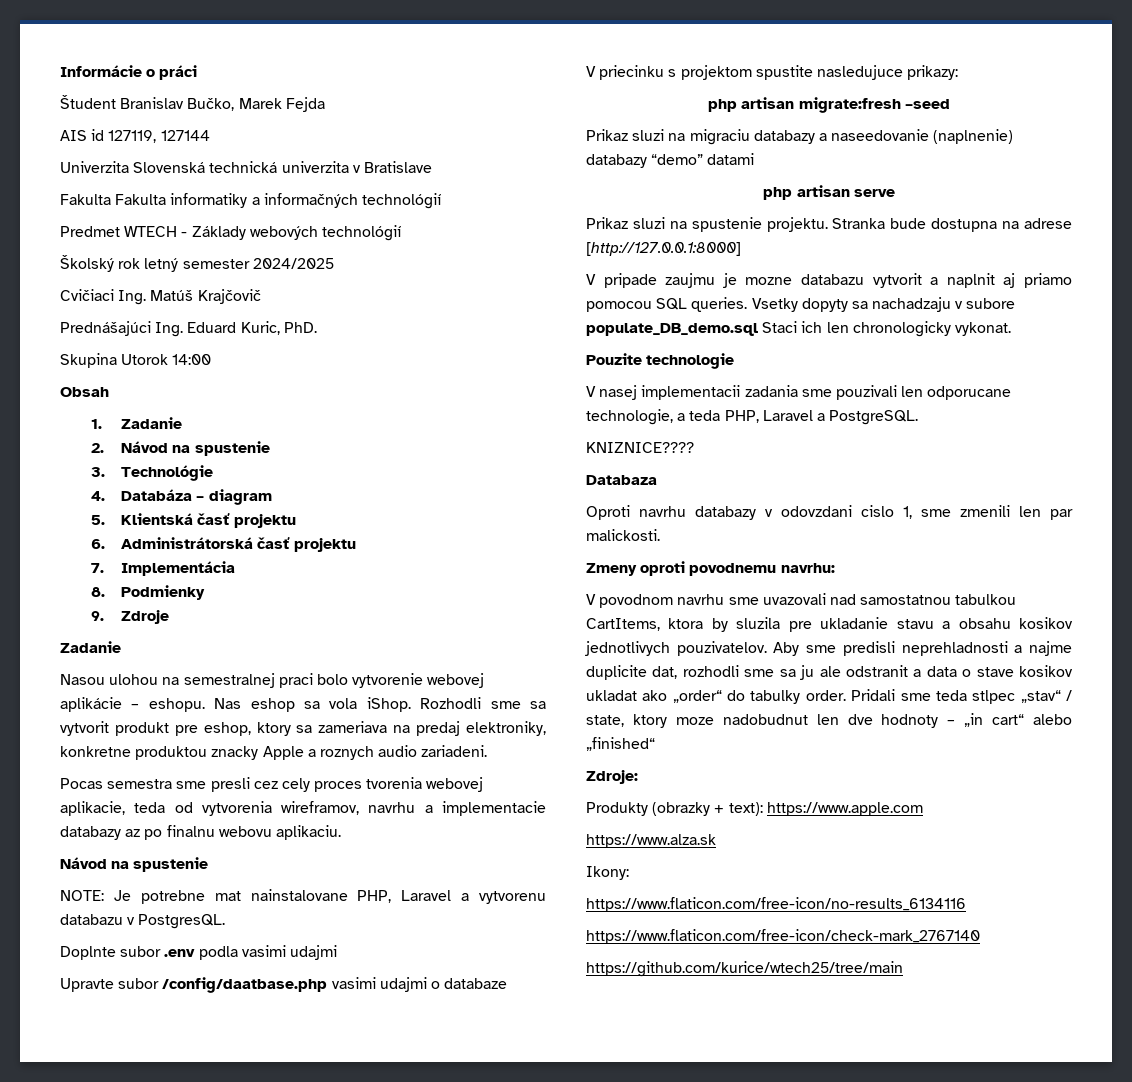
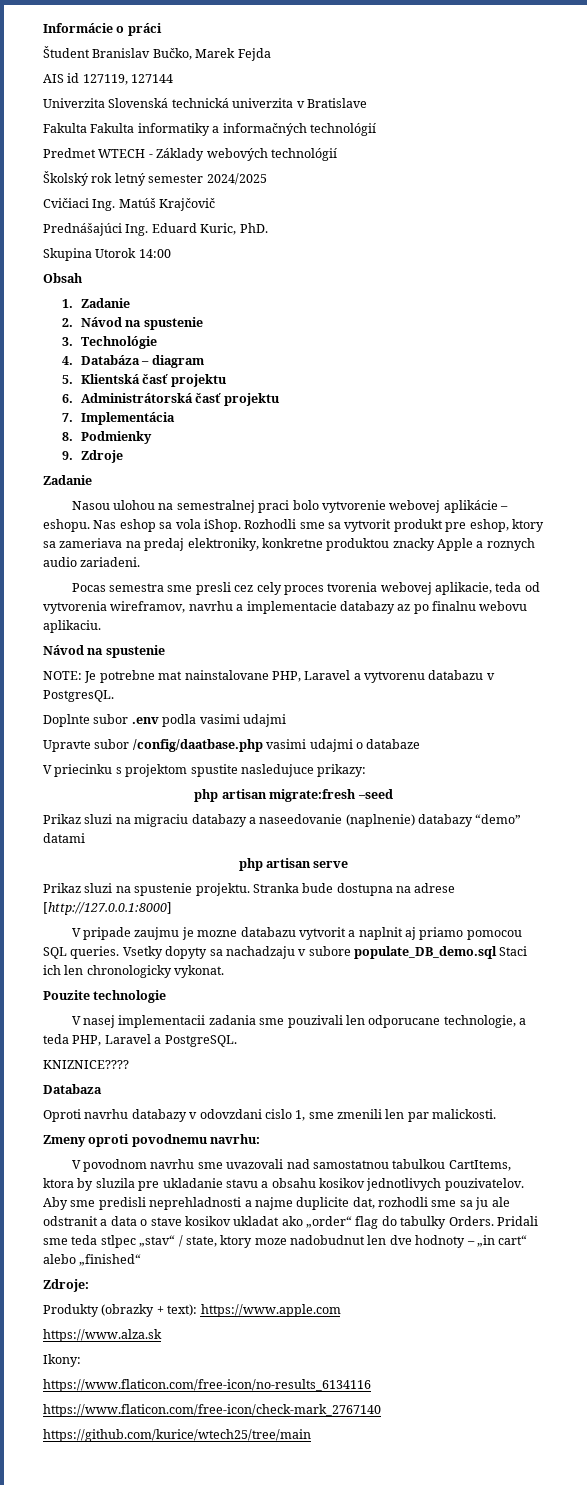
- Aby sme predisli neprehladnosti a najme duplicite dat, rozhodli sme sa ju ale odstranit a data o stave kosikov ukladat ako „order“ do tabulky order.
+ Aby sme predisli neprehladnosti a najme duplicite dat, rozhodli sme sa ju ale odstranit a data o stave kosikov ukladat ako „order“ flag do tabulky Orders.

